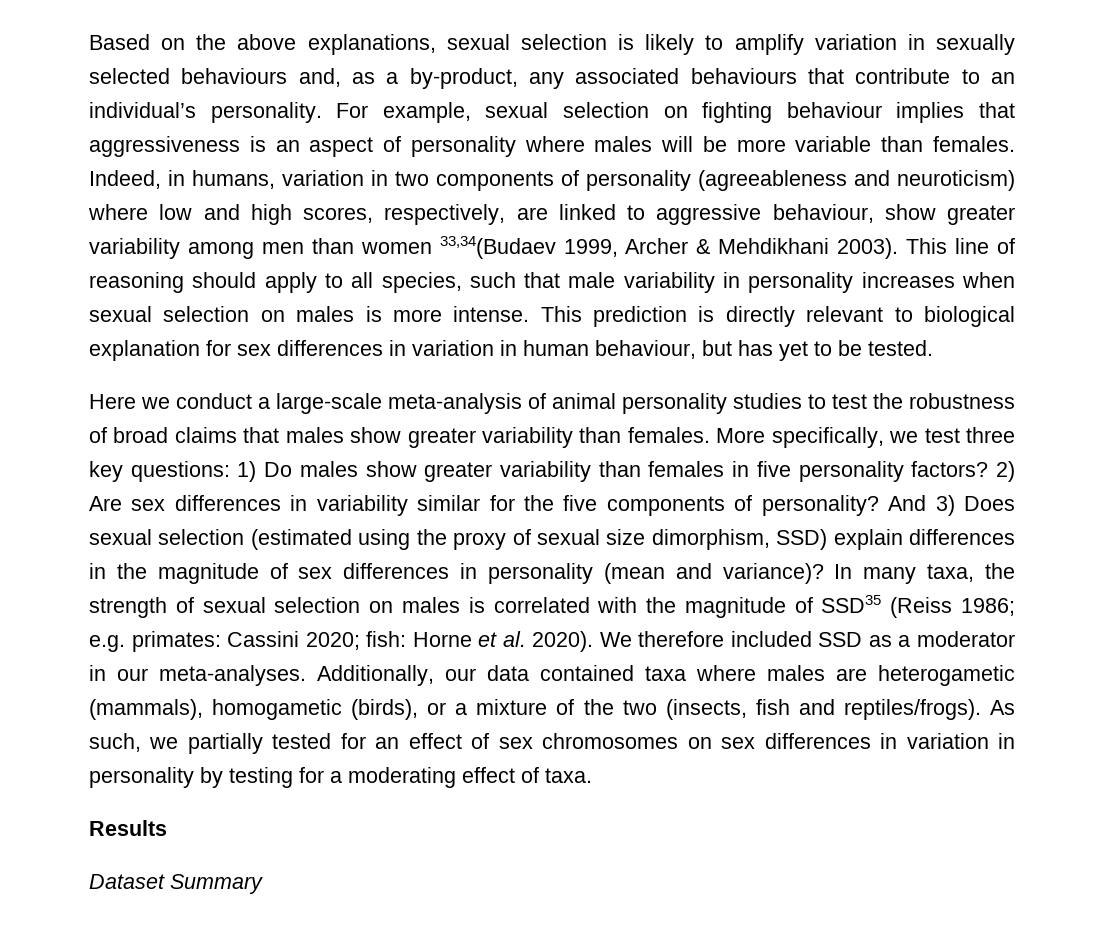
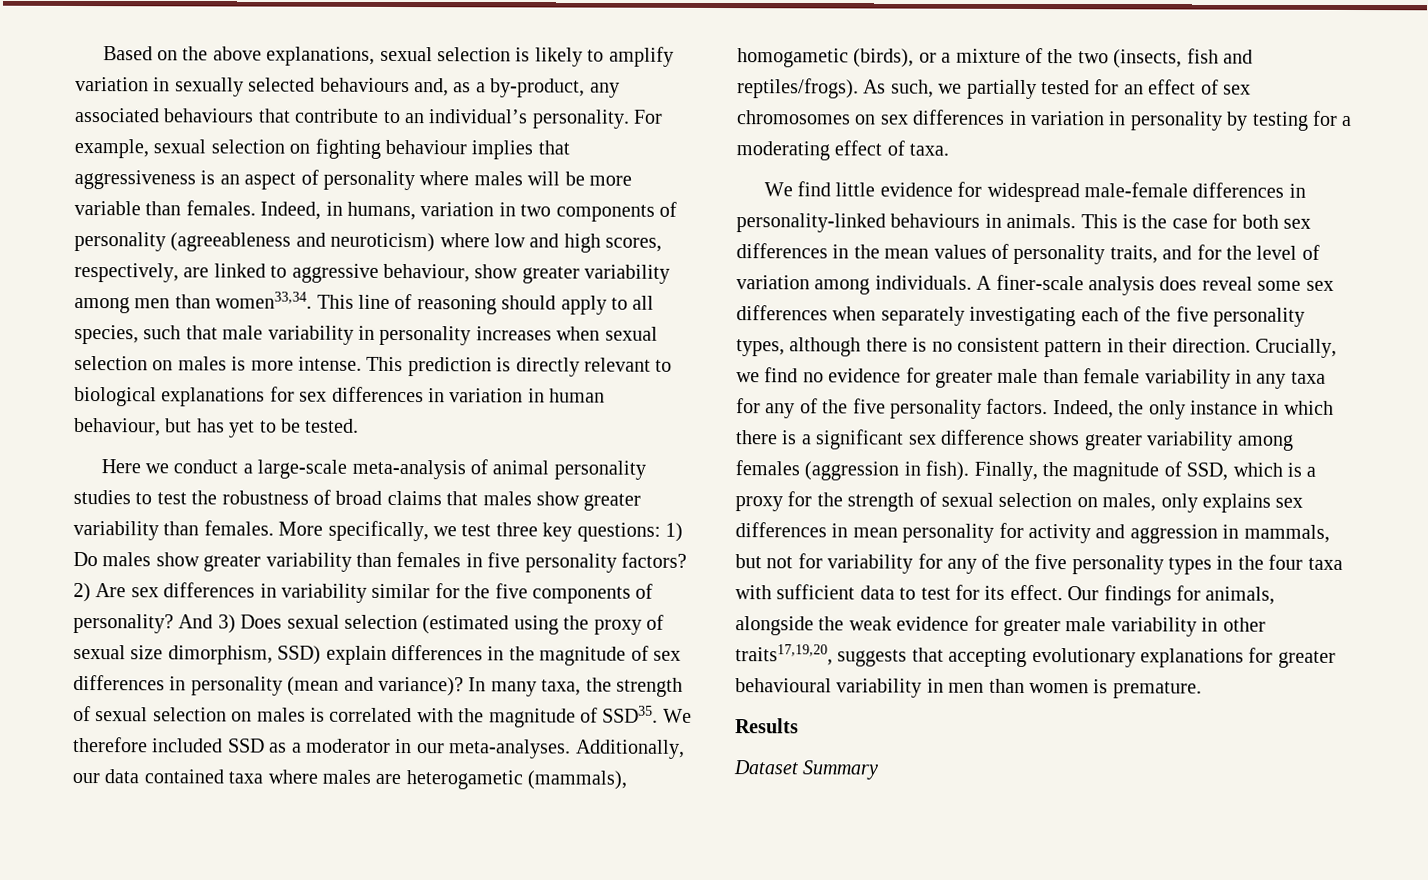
- Indeed, in humans, variation in two components of personality (agreeableness and neuroticism) where low and high scores, respectively, are linked to aggressive behaviour, show greater variability among men than women 33,34(Budaev 1999, Archer & Mehdikhani 2003).
+ Indeed, in humans, variation in two components of personality (agreeableness and neuroticism) where low and high scores, respectively, are linked to aggressive behaviour, show greater variability among men than women33,34.
- This prediction is directly relevant to biological explanation for sex differences in variation in human behaviour, but has yet to be tested.
+ This prediction is directly relevant to biological explanations for sex differences in variation in human behaviour, but has yet to be tested.
- In many taxa, the strength of sexual selection on males is correlated with the magnitude of SSD35 (Reiss 1986; e.g. primates: Cassini 2020; fish: Horne et al. 2020).
+ In many taxa, the strength of sexual selection on males is correlated with the magnitude of SSD35.
+ We find little evidence for widespread male-female differences in personality-linked behaviours in animals. This is the case for both sex differences in the mean values of personality traits, and for the level of variation among individuals. A finer-scale analysis does reveal some sex differences when separately investigating each of the five personality types, although there is no consistent pattern in their direction. Crucially, we find no evidence for greater male than female variability in any taxa for any of the five personality factors. Indeed, the only instance in which there is a significant sex difference shows greater variability among females (aggression in fish). Finally, the magnitude of SSD, which is a proxy for the strength of sexual selection on males, only explains sex differences in mean personality for activity and aggression in mammals, but not for variability for any of the five personality types in the four taxa with sufficient data to test for its effect. Our findings for animals, alongside the weak evidence for greater male variability in other traits17,19,20, suggests that accepting evolutionary explanations for greater behavioural variability in men than women is premature.

